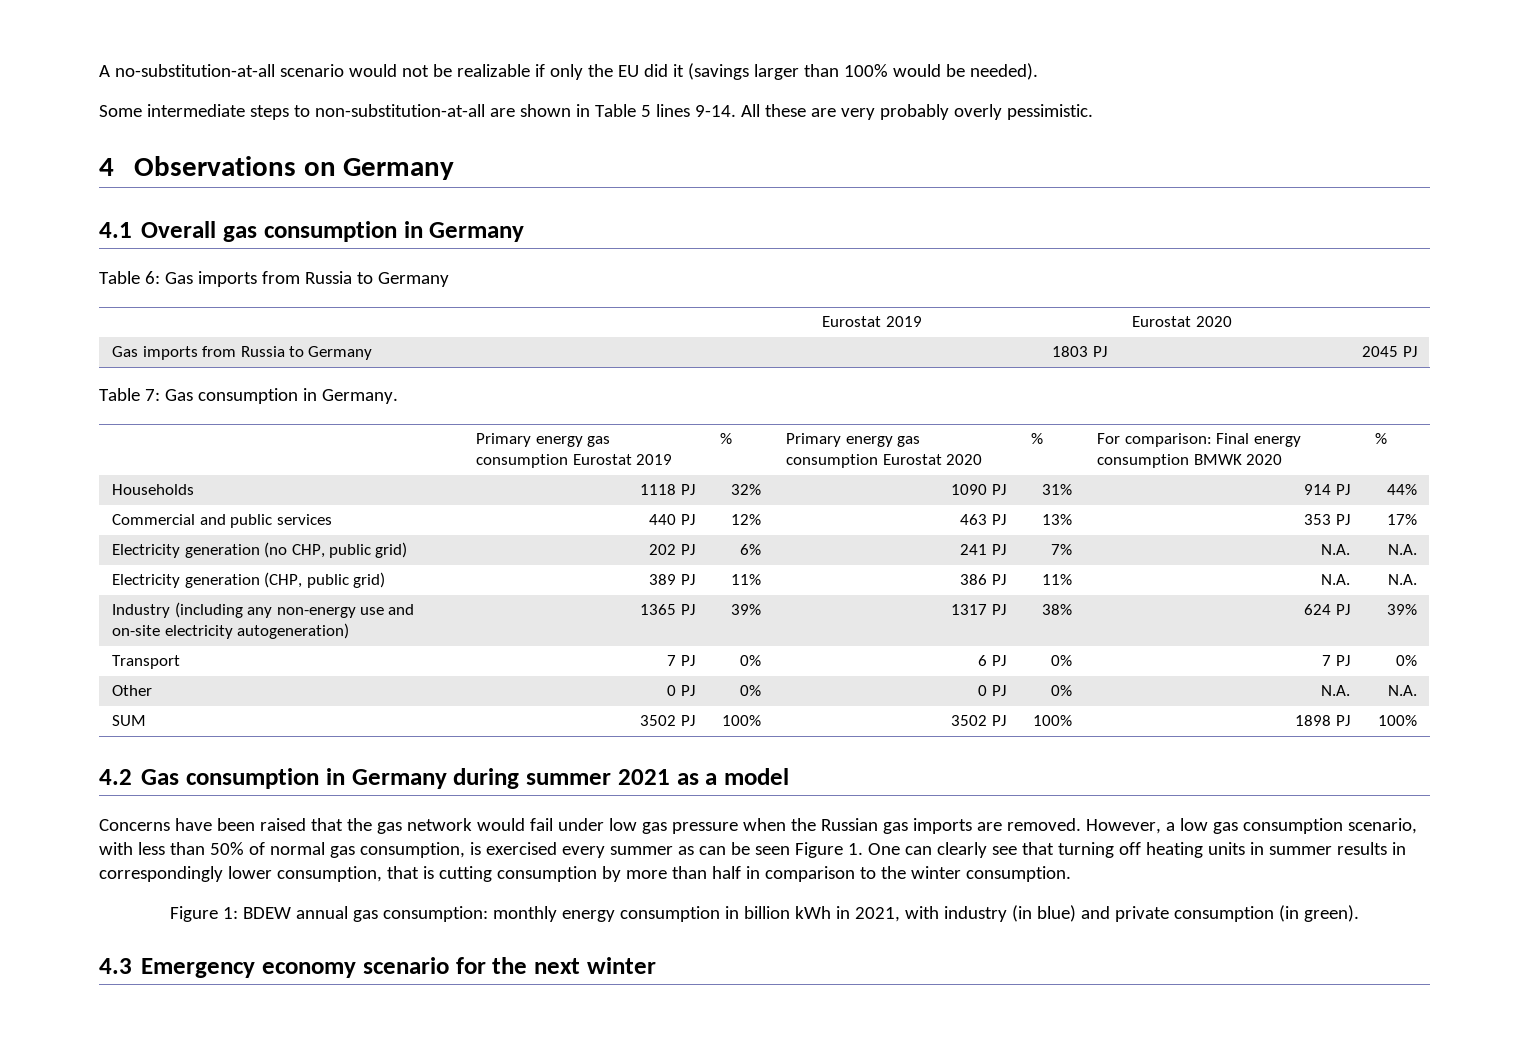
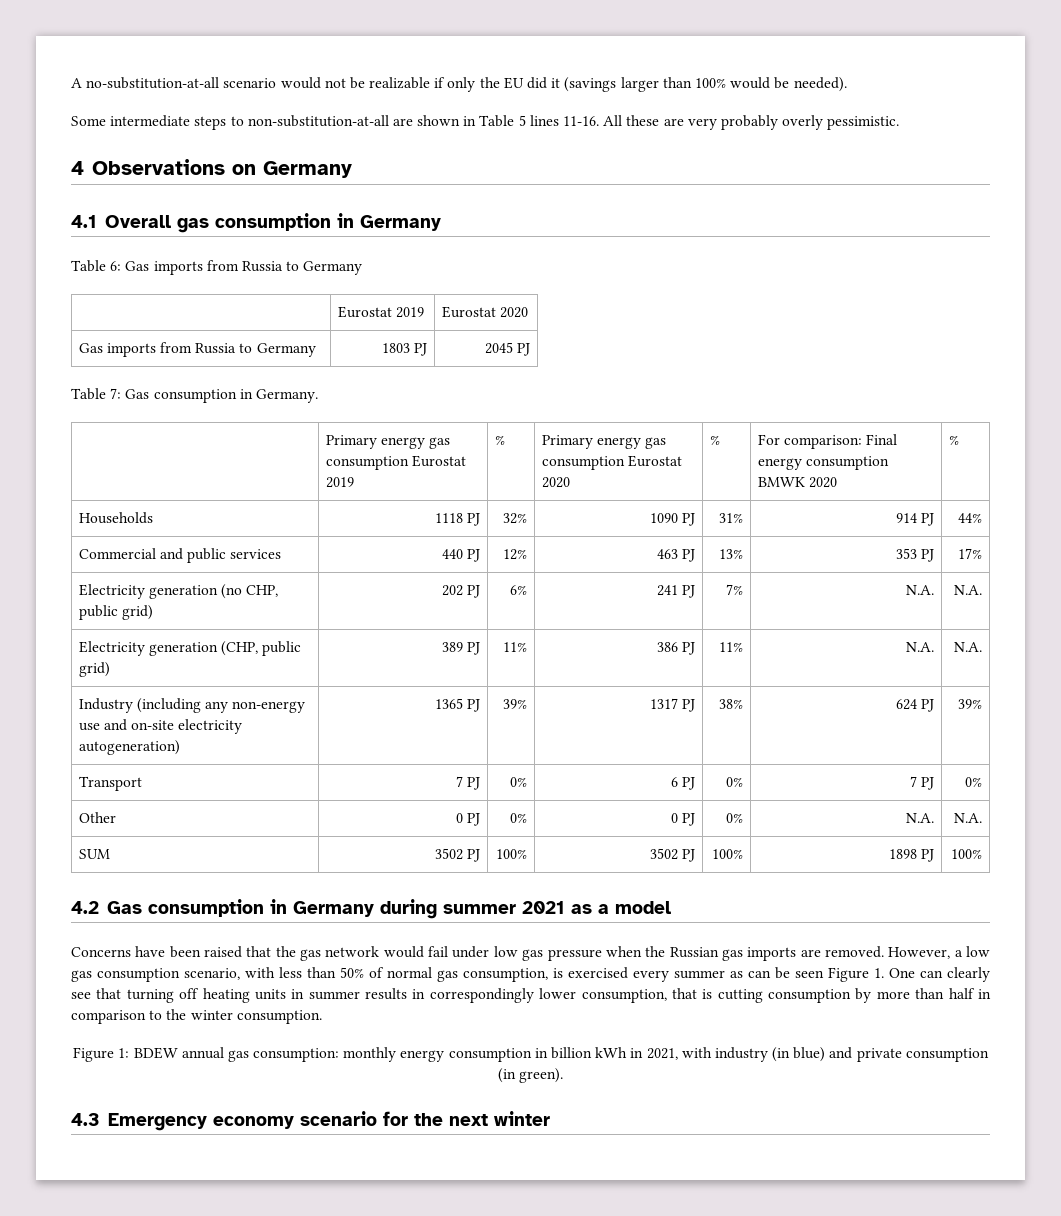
- Some intermediate steps to non-substitution-at-all are shown in Table 5 lines 9-14.
+ Some intermediate steps to non-substitution-at-all are shown in Table 5 lines 11-16.

